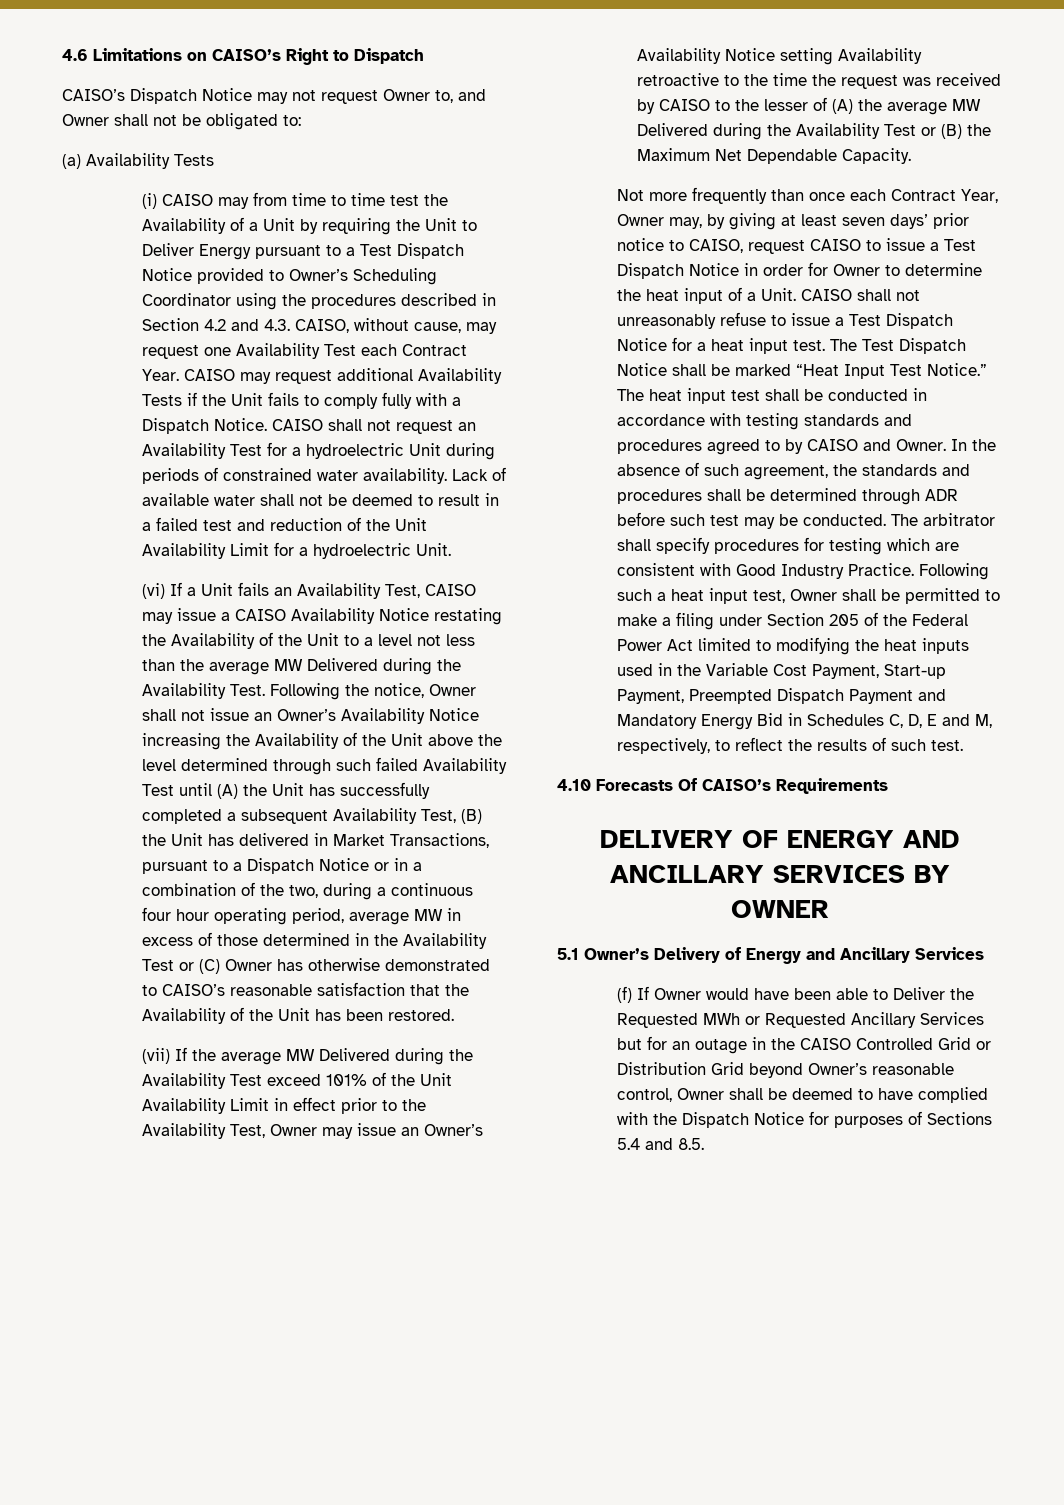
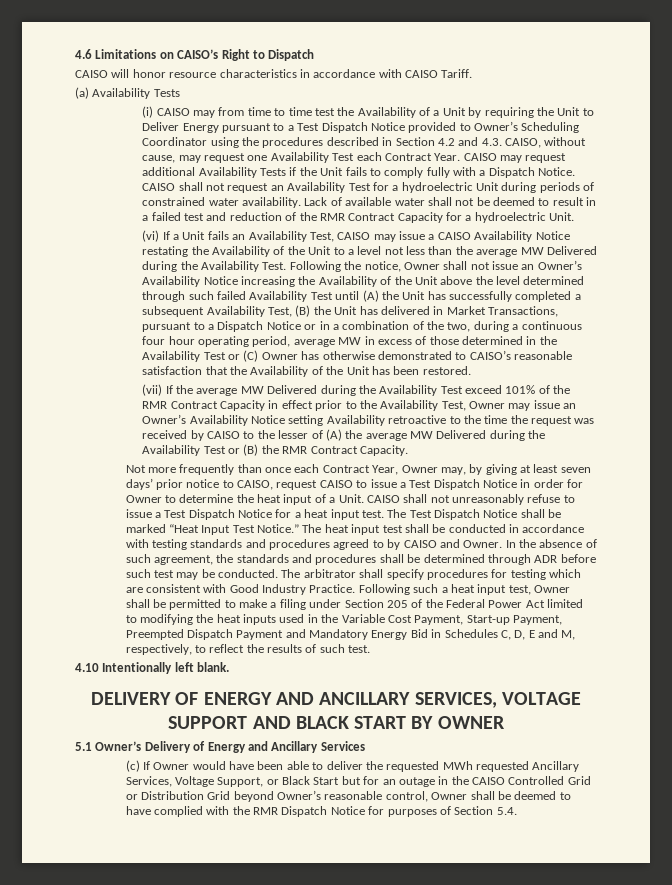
- CAISO’s Dispatch Notice may not request Owner to, and Owner shall not be obligated to:
+ CAISO will honor resource characteristics in accordance with CAISO Tariff.
- Lack of available water shall not be deemed to result in a failed test and reduction of the Unit Availability Limit for a hydroelectric Unit.
+ Lack of available water shall not be deemed to result in a failed test and reduction of the RMR Contract Capacity for a hydroelectric Unit.
- (vii) If the average MW Delivered during the Availability Test exceed 101% of the Unit Availability Limit in effect prior to the Availability Test, Owner may issue an Owner’s Availability Notice setting Availability retroactive to the time the request was received by CAISO to the lesser of (A) the average MW Delivered during the Availability Test or (B) the Maximum Net Dependable Capacity.
+ (vii) If the average MW Delivered during the Availability Test exceed 101% of the RMR Contract Capacity in effect prior to the Availability Test, Owner may issue an Owner’s Availability Notice setting Availability retroactive to the time the request was received by CAISO to the lesser of (A) the average MW Delivered during the Availability Test or (B) the RMR Contract Capacity.
- 4.10 Forecasts Of CAISO’s Requirements
+ 4.10 Intentionally left blank.
- DELIVERY OF ENERGY AND ANCILLARY SERVICES BY OWNER
+ DELIVERY OF ENERGY AND ANCILLARY SERVICES, VOLTAGE SUPPORT AND BLACK START BY OWNER
- (f) If Owner would have been able to Deliver the Requested MWh or Requested Ancillary Services but for an outage in the CAISO Controlled Grid or Distribution Grid beyond Owner’s reasonable control, Owner shall be deemed to have complied with the Dispatch Notice for purposes of Sections 5.4 and 8.5.
+ (c) If Owner would have been able to deliver the requested MWh requested Ancillary Services, Voltage Support, or Black Start but for an outage in the CAISO Controlled Grid or Distribution Grid beyond Owner’s reasonable control, Owner shall be deemed to have complied with the RMR Dispatch Notice for purposes of Section 5.4.

